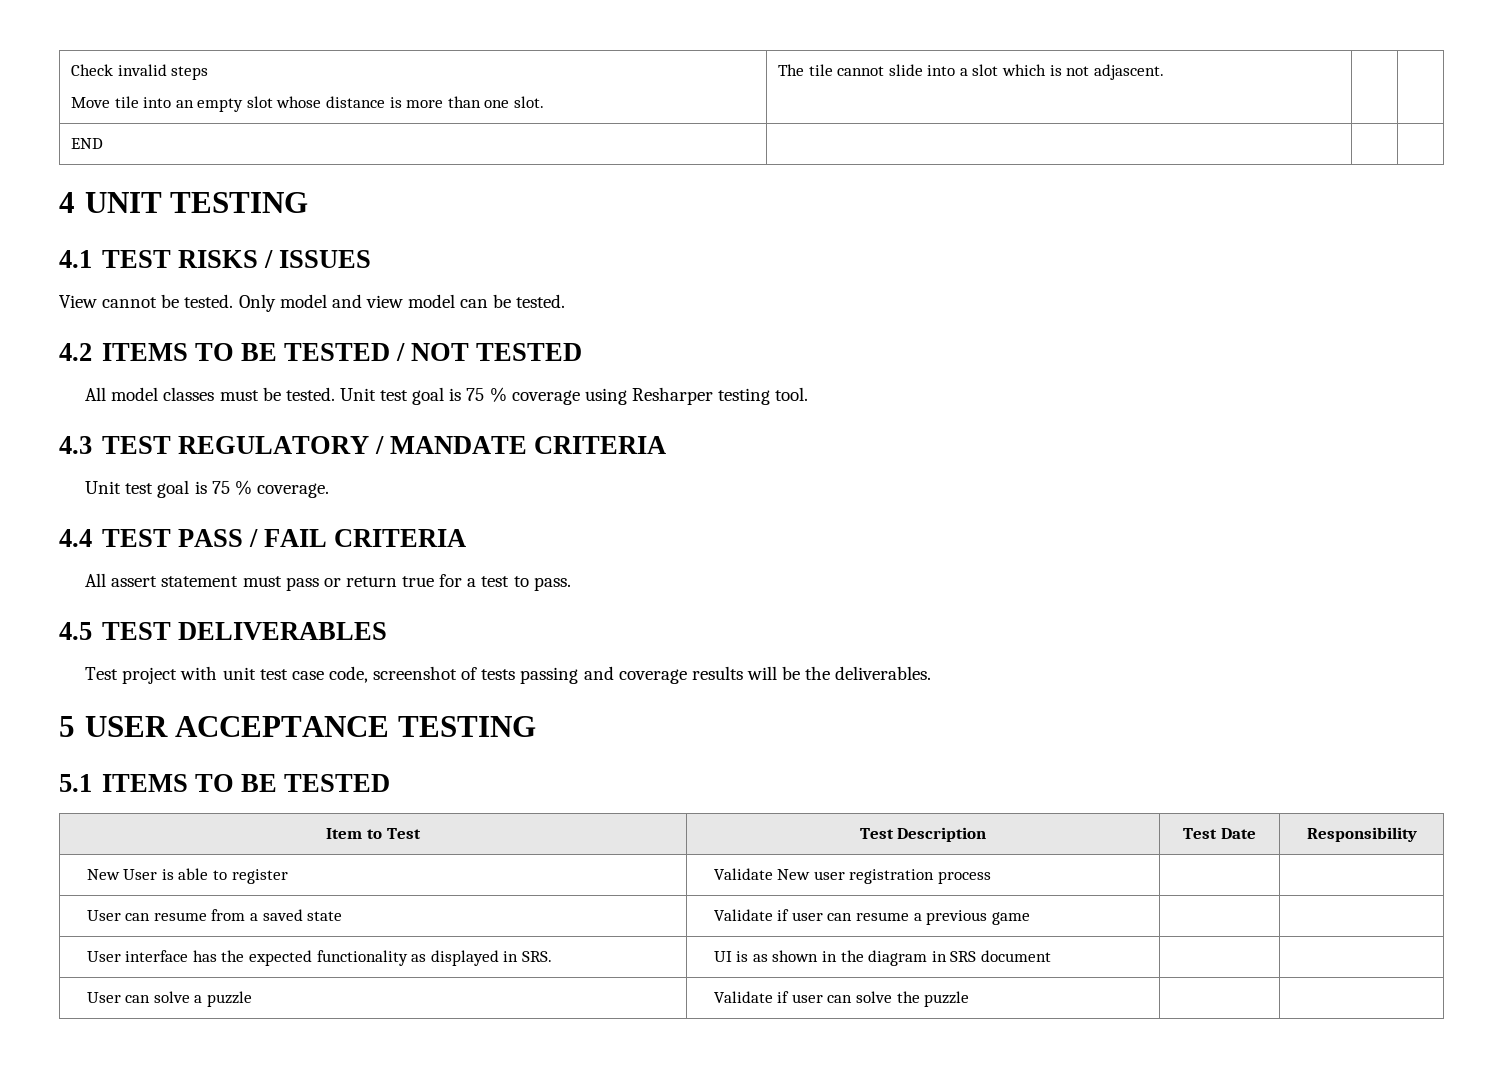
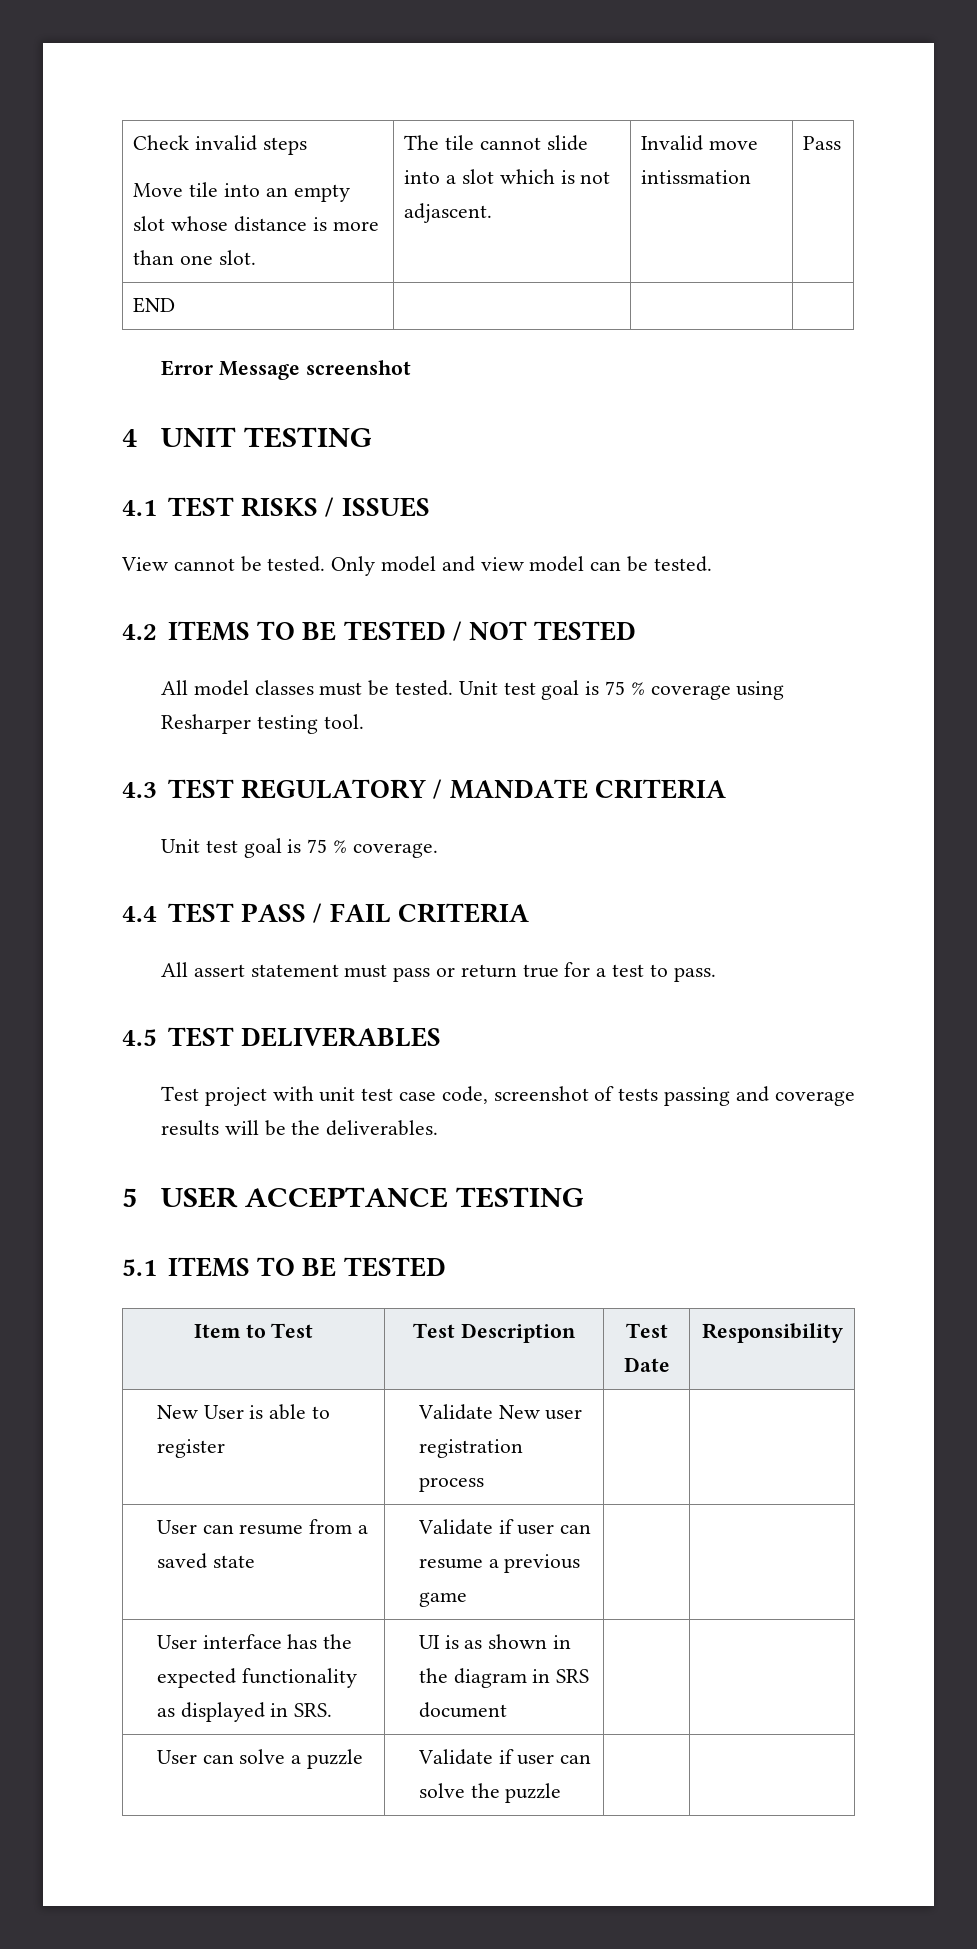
  Check invalid steps
- Move tile into an empty slot whose distance is more than one slot. | The tile cannot slide into a slot which is not adjascent. | |
+ Move tile into an empty slot whose distance is more than one slot. | The tile cannot slide into a slot which is not adjascent. | Invalid move intissmation | Pass
  END | | |
+ Error Message screenshot

